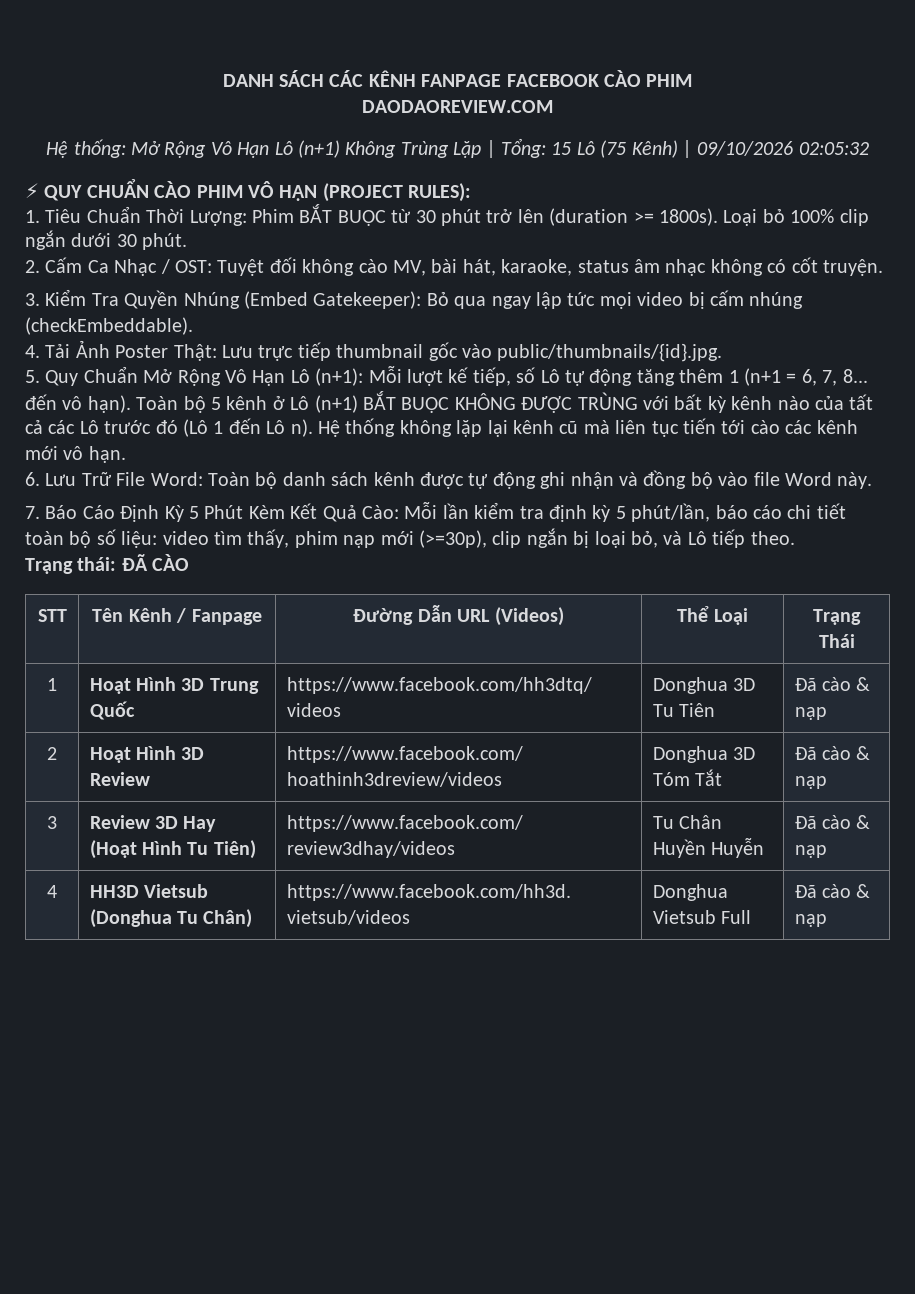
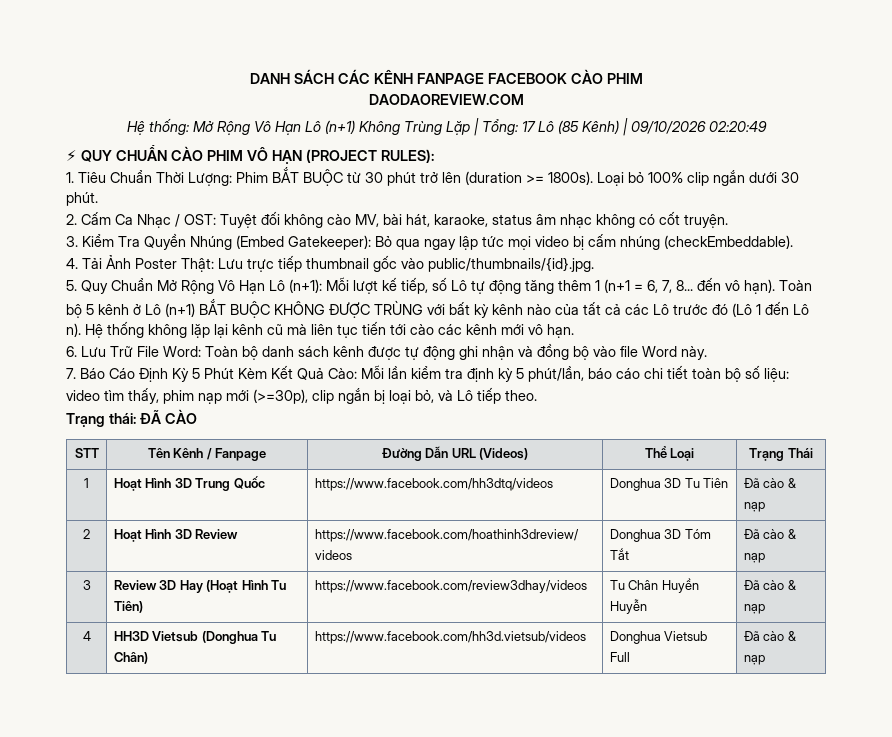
- Hệ thống: Mở Rộng Vô Hạn Lô (n+1) Không Trùng Lặp | Tổng: 15 Lô (75 Kênh) | 09/10/2026 02:05:32
+ Hệ thống: Mở Rộng Vô Hạn Lô (n+1) Không Trùng Lặp | Tổng: 17 Lô (85 Kênh) | 09/10/2026 02:20:49

